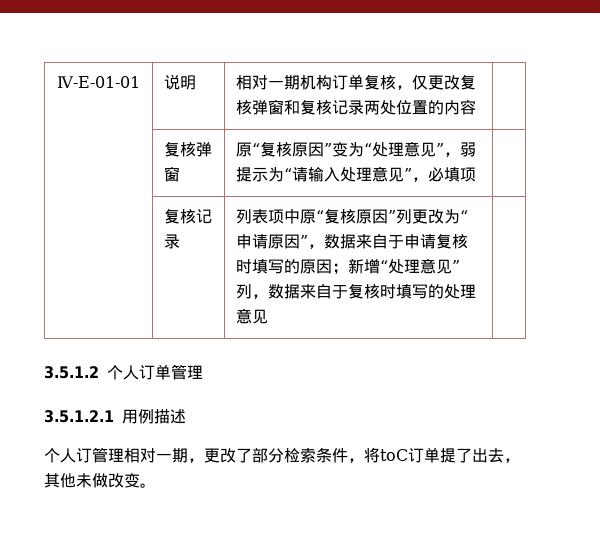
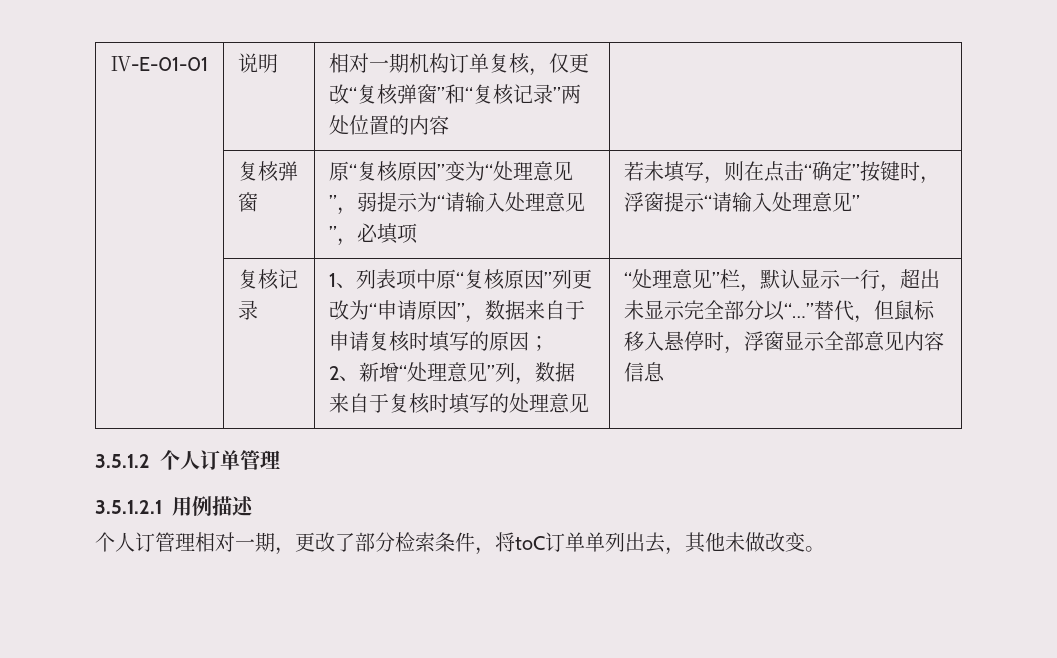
- Ⅳ-E-01-01 | 说明 | 相对一期机构订单复核，仅更改复核弹窗和复核记录两处位置的内容 |
+ Ⅳ-E-01-01 | 说明 | 相对一期机构订单复核，仅更改“复核弹窗”和“复核记录”两处位置的内容 |
- | 复核弹窗 | 原“复核原因”变为“处理意见”，弱提示为“请输入处理意见”，必填项 |
+ | 复核弹窗 | 原“复核原因”变为“处理意见”，弱提示为“请输入处理意见”，必填项 | 若未填写，则在点击“确定”按键时，浮窗提示“请输入处理意见”
- 列表项中原“复核原因”列更改为“申请原因”，数据来自于申请复核时填写的原因；新增“处理意见”列，数据来自于复核时填写的处理意见
+ 1、列表项中原“复核原因”列更改为“申请原因”，数据来自于申请复核时填写的原因；
+ 2、新增“处理意见”列，数据来自于复核时填写的处理意见
+ “处理意见”栏，默认显示一行，超出未显示完全部分以“…”替代，但鼠标移入悬停时，浮窗显示全部意见内容信息
- 个人订管理相对一期，更改了部分检索条件，将toC订单提了出去，其他未做改变。
+ 个人订管理相对一期，更改了部分检索条件，将toC订单单列出去，其他未做改变。

